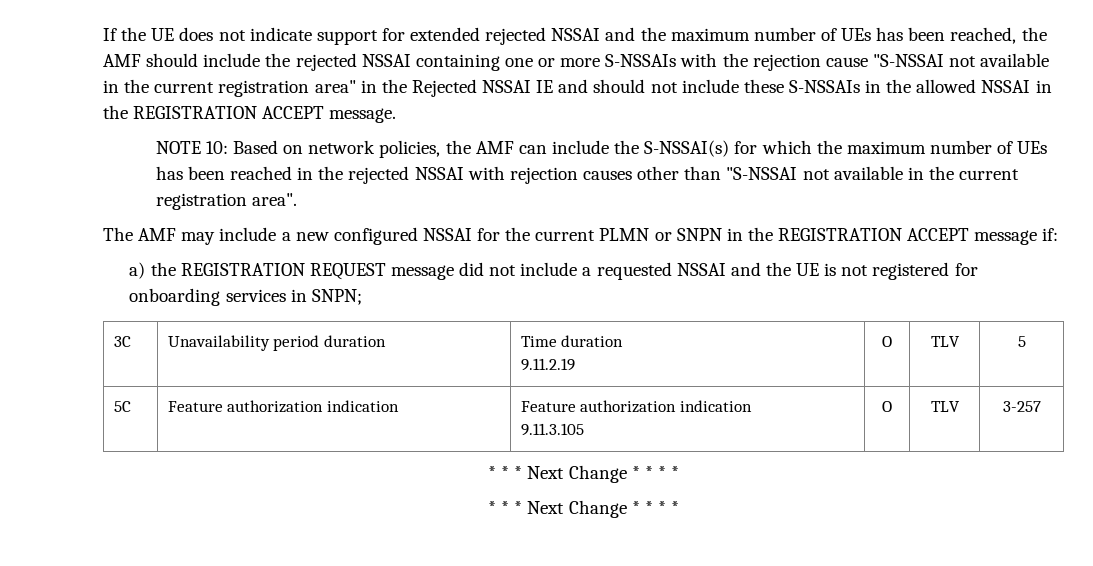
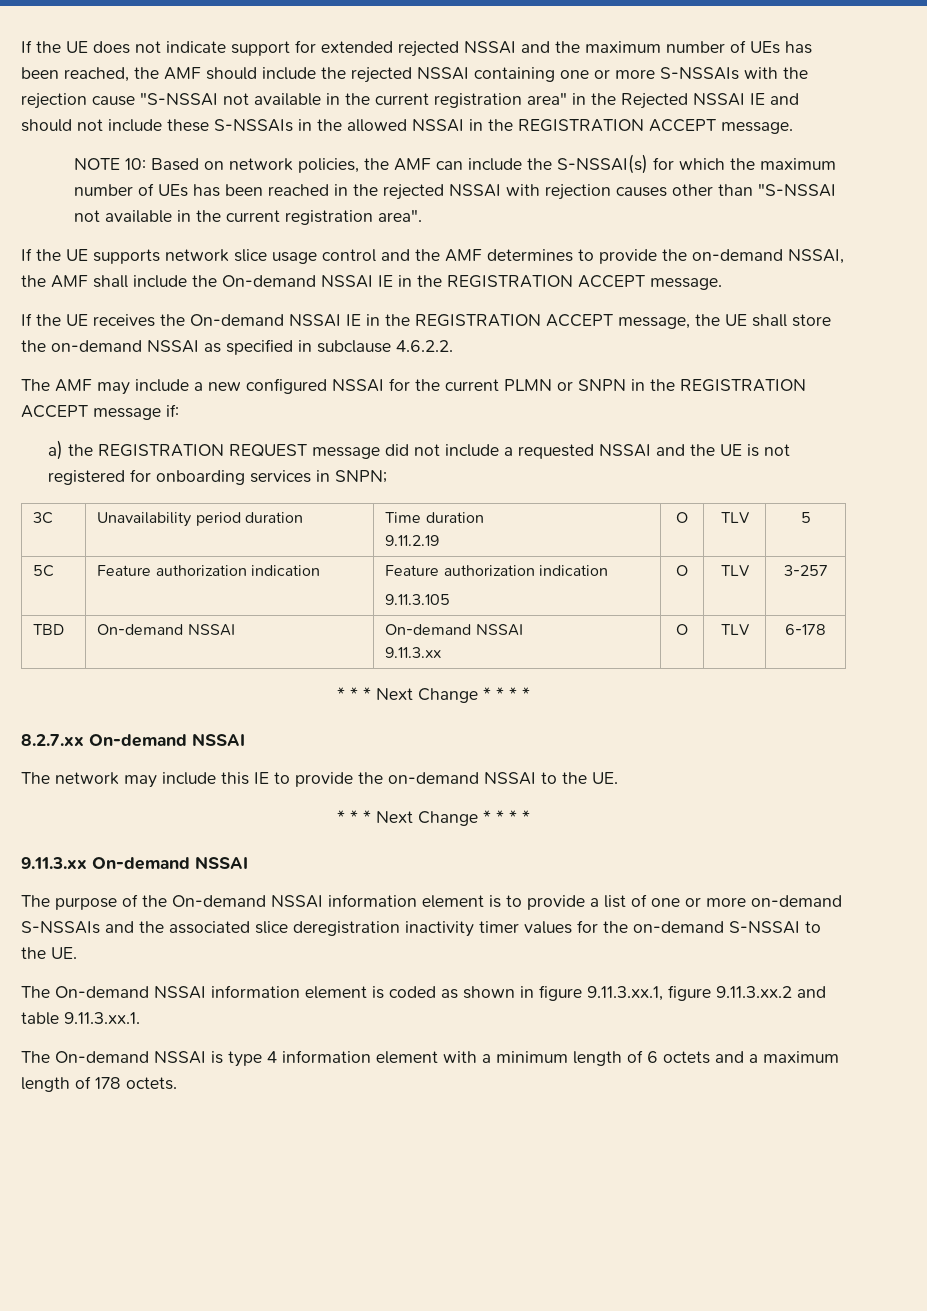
+ If the UE supports network slice usage control and the AMF determines to provide the on-demand NSSAI, the AMF shall include the On-demand NSSAI IE in the REGISTRATION ACCEPT message.
+ If the UE receives the On-demand NSSAI IE in the REGISTRATION ACCEPT message, the UE shall store the on-demand NSSAI as specified in subclause 4.6.2.2.
  5C | Feature authorization indication | Feature authorization indication
  9.11.3.105 | O | TLV | 3-257
+ TBD | On-demand NSSAI | On-demand NSSAI
+ 9.11.3.xx | O | TLV | 6-178
  * * * Next Change * * * *
+ 8.2.7.xx On-demand NSSAI
+ The network may include this IE to provide the on-demand NSSAI to the UE.
  * * * Next Change * * * *
+ 9.11.3.xx On-demand NSSAI
+ The purpose of the On-demand NSSAI information element is to provide a list of one or more on-demand S-NSSAIs and the associated slice deregistration inactivity timer values for the on-demand S-NSSAI to the UE.
+ The On-demand NSSAI information element is coded as shown in figure 9.11.3.xx.1, figure 9.11.3.xx.2 and table 9.11.3.xx.1.
+ The On-demand NSSAI is type 4 information element with a minimum length of 6 octets and a maximum length of 178 octets.

